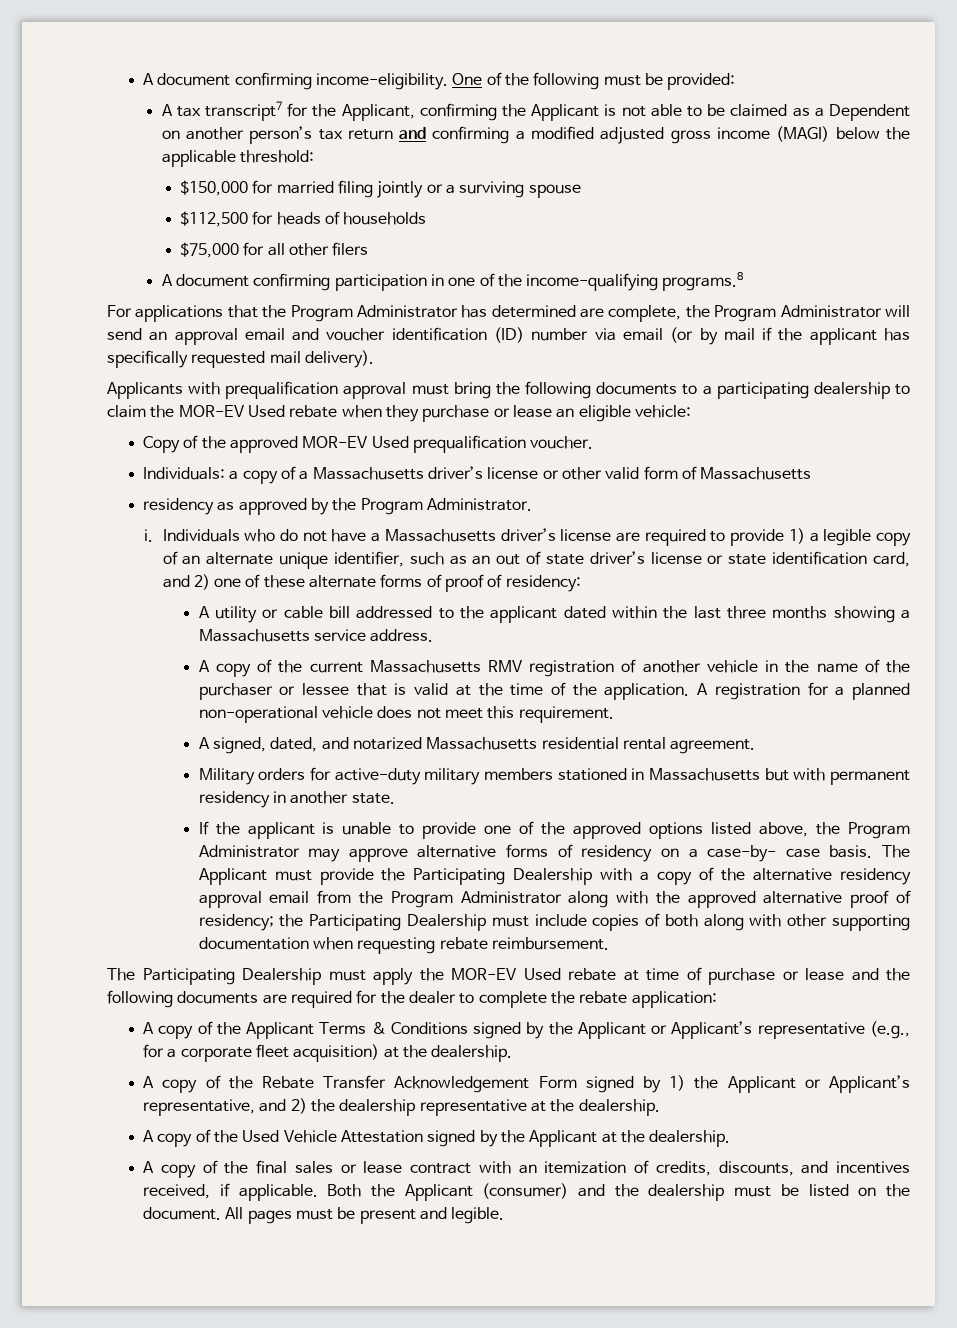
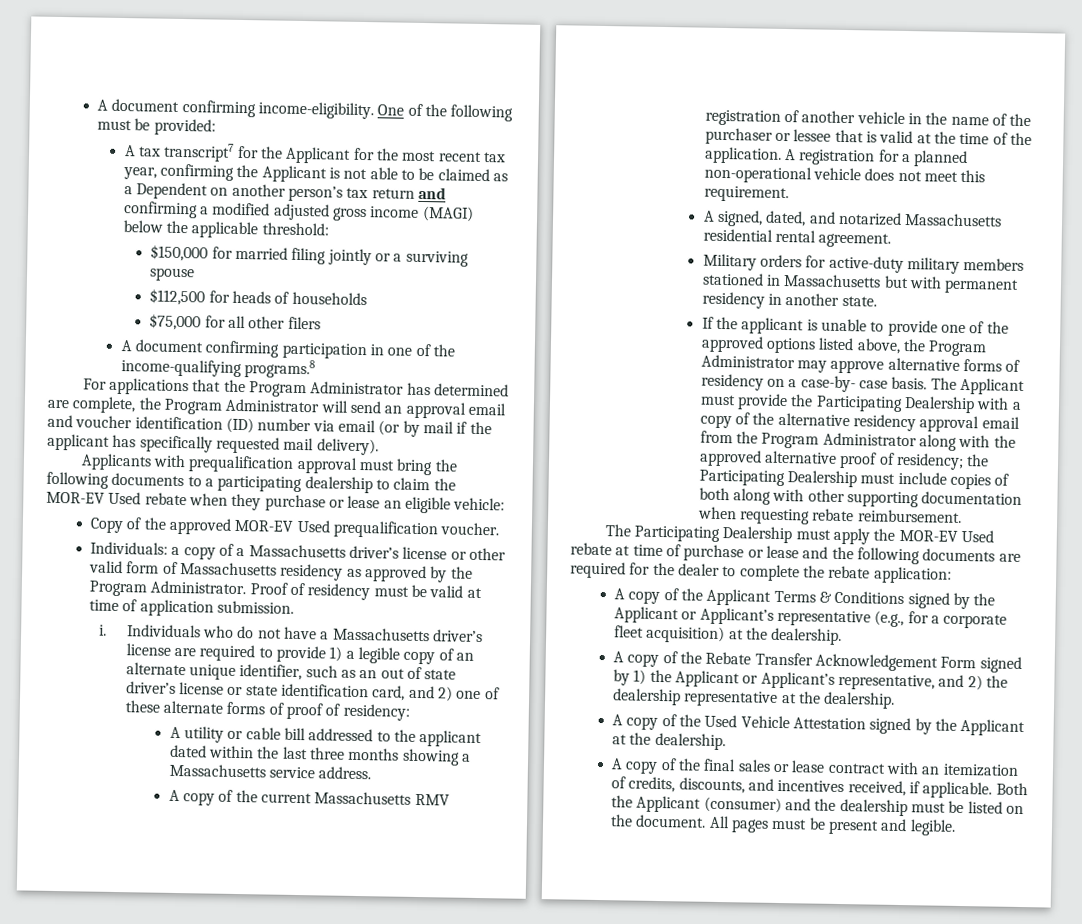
- A tax transcript7 for the Applicant, confirming the Applicant is not able to be claimed as a Dependent on another person’s tax return and confirming a modified adjusted gross income (MAGI) below the applicable threshold:
+ A tax transcript7 for the Applicant for the most recent tax year, confirming the Applicant is not able to be claimed as a Dependent on another person’s tax return and confirming a modified adjusted gross income (MAGI) below the applicable threshold:
- Individuals: a copy of a Massachusetts driver’s license or other valid form of Massachusetts
- residency as approved by the Program Administrator.
+ Individuals: a copy of a Massachusetts driver’s license or other valid form of Massachusetts residency as approved by the Program Administrator. Proof of residency must be valid at time of application submission.

